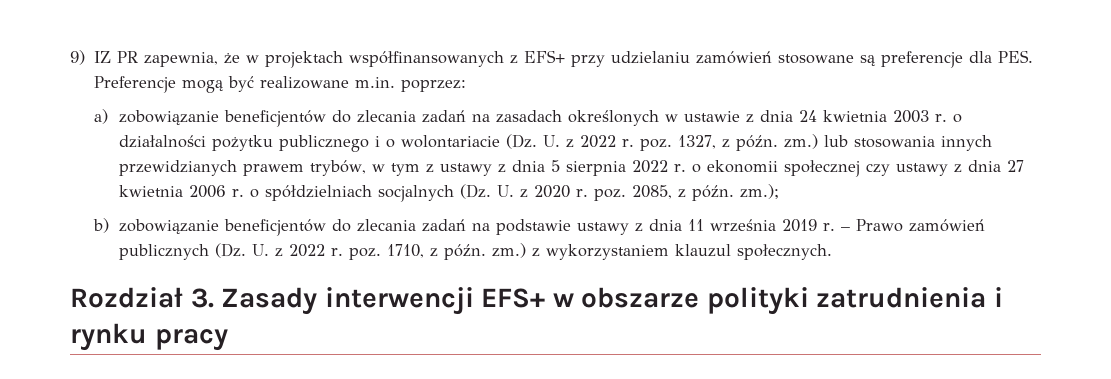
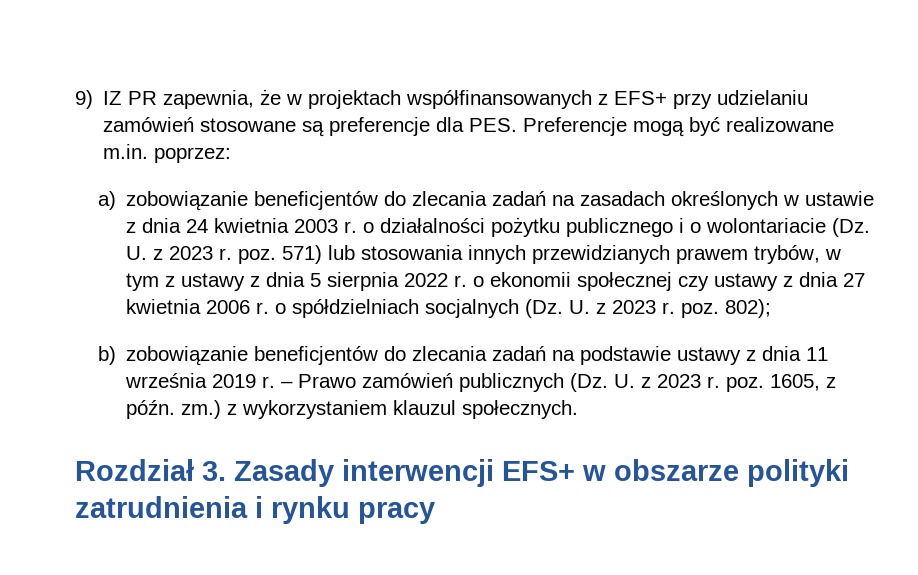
- a) zobowiązanie beneficjentów do zlecania zadań na zasadach określonych w ustawie z dnia 24 kwietnia 2003 r. o działalności pożytku publicznego i o wolontariacie (Dz. U. z 2022 r. poz. 1327, z późn. zm.) lub stosowania innych przewidzianych prawem trybów, w tym z ustawy z dnia 5 sierpnia 2022 r. o ekonomii społecznej czy ustawy z dnia 27 kwietnia 2006 r. o spółdzielniach socjalnych (Dz. U. z 2020 r. poz. 2085, z późn. zm.);
+ a) zobowiązanie beneficjentów do zlecania zadań na zasadach określonych w ustawie z dnia 24 kwietnia 2003 r. o działalności pożytku publicznego i o wolontariacie (Dz. U. z 2023 r. poz. 571) lub stosowania innych przewidzianych prawem trybów, w tym z ustawy z dnia 5 sierpnia 2022 r. o ekonomii społecznej czy ustawy z dnia 27 kwietnia 2006 r. o spółdzielniach socjalnych (Dz. U. z 2023 r. poz. 802);
- – Prawo zamówień publicznych (Dz. U. z 2022 r. poz. 1710, z późn. zm.) z wykorzystaniem klauzul społecznych.
+ – Prawo zamówień publicznych (Dz. U. z 2023 r. poz. 1605, z późn. zm.) z wykorzystaniem klauzul społecznych.

